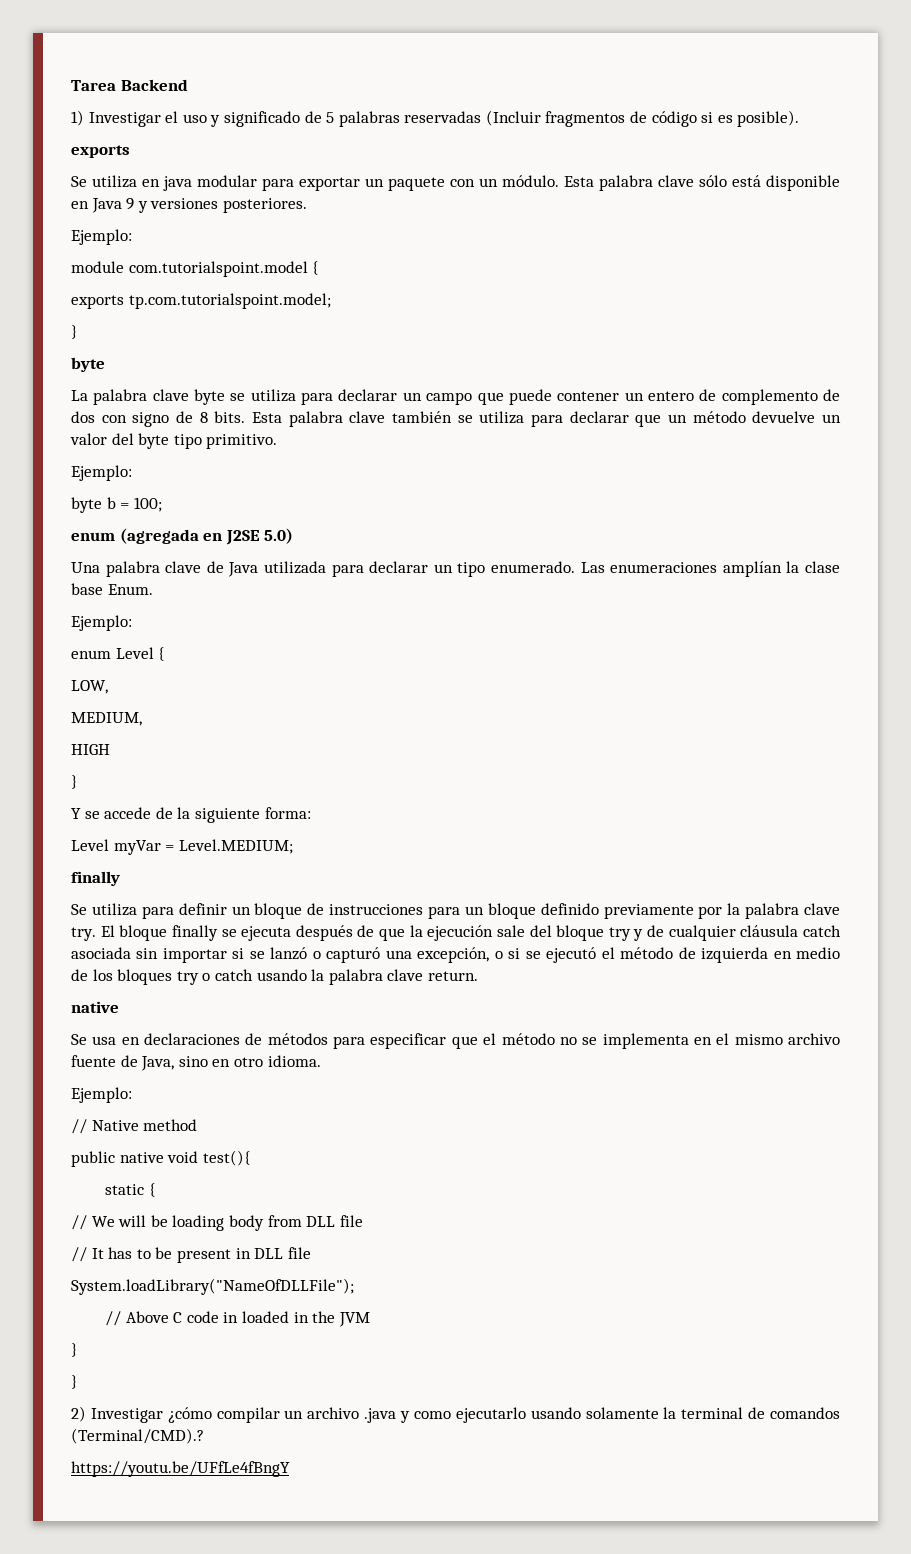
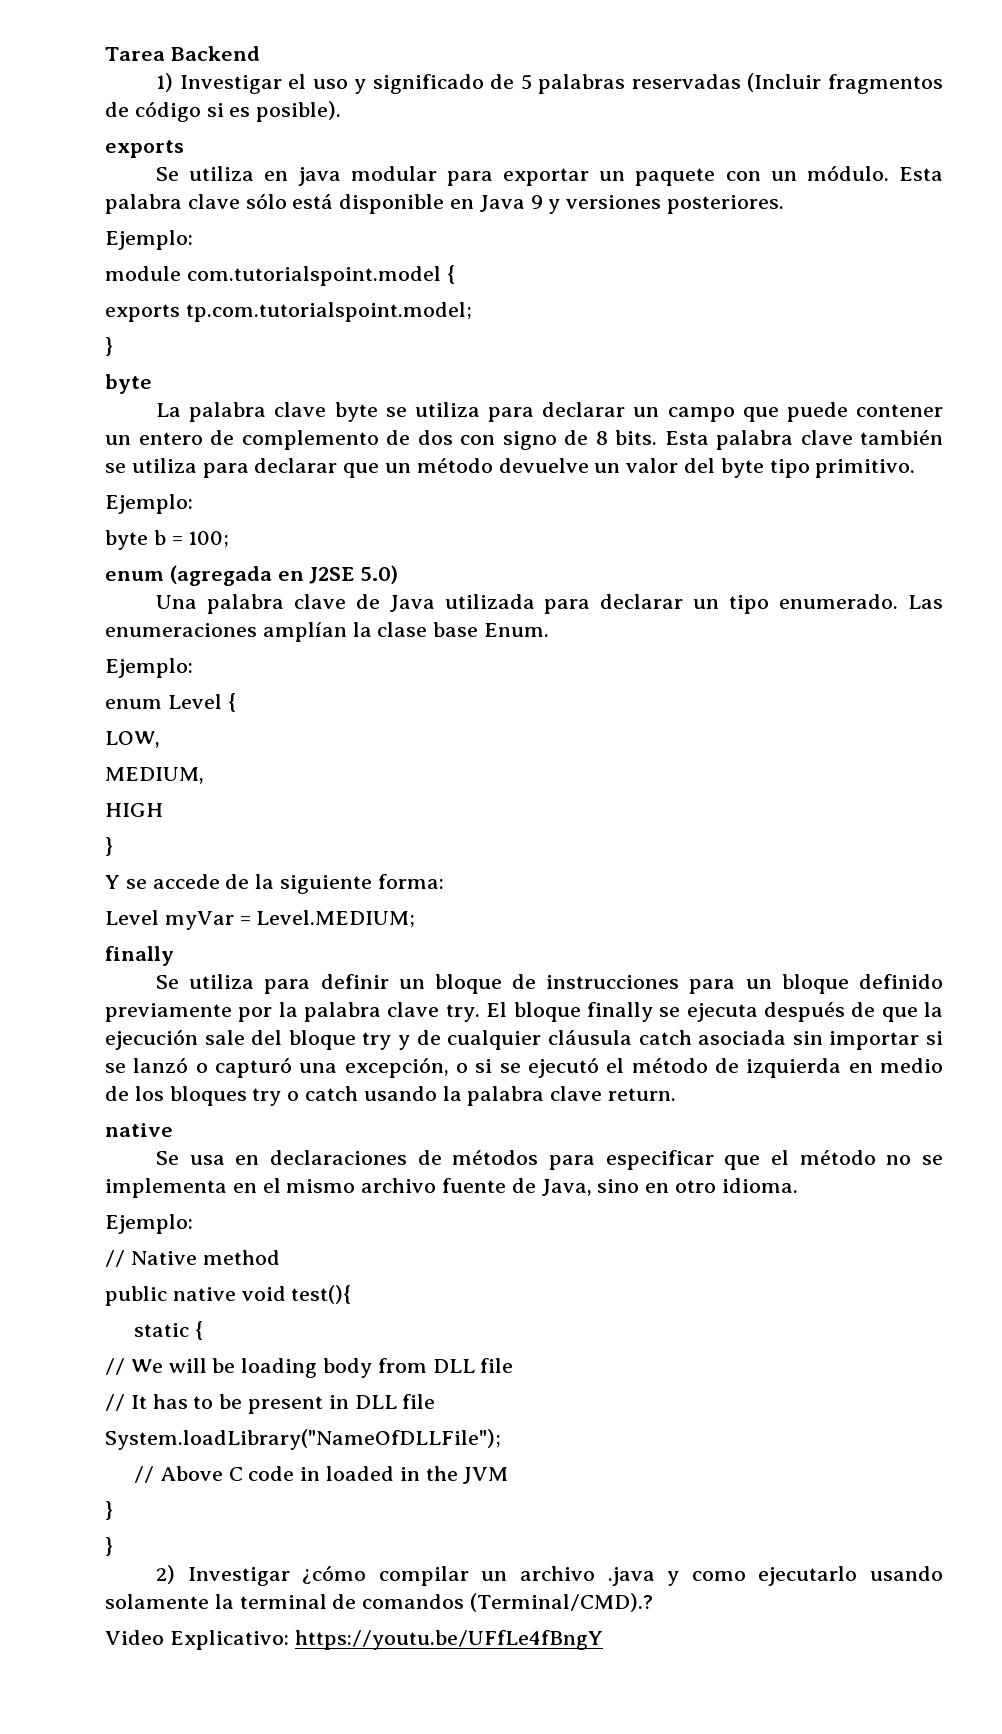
- https://youtu.be/UFfLe4fBngY
+ Video Explicativo: https://youtu.be/UFfLe4fBngY

